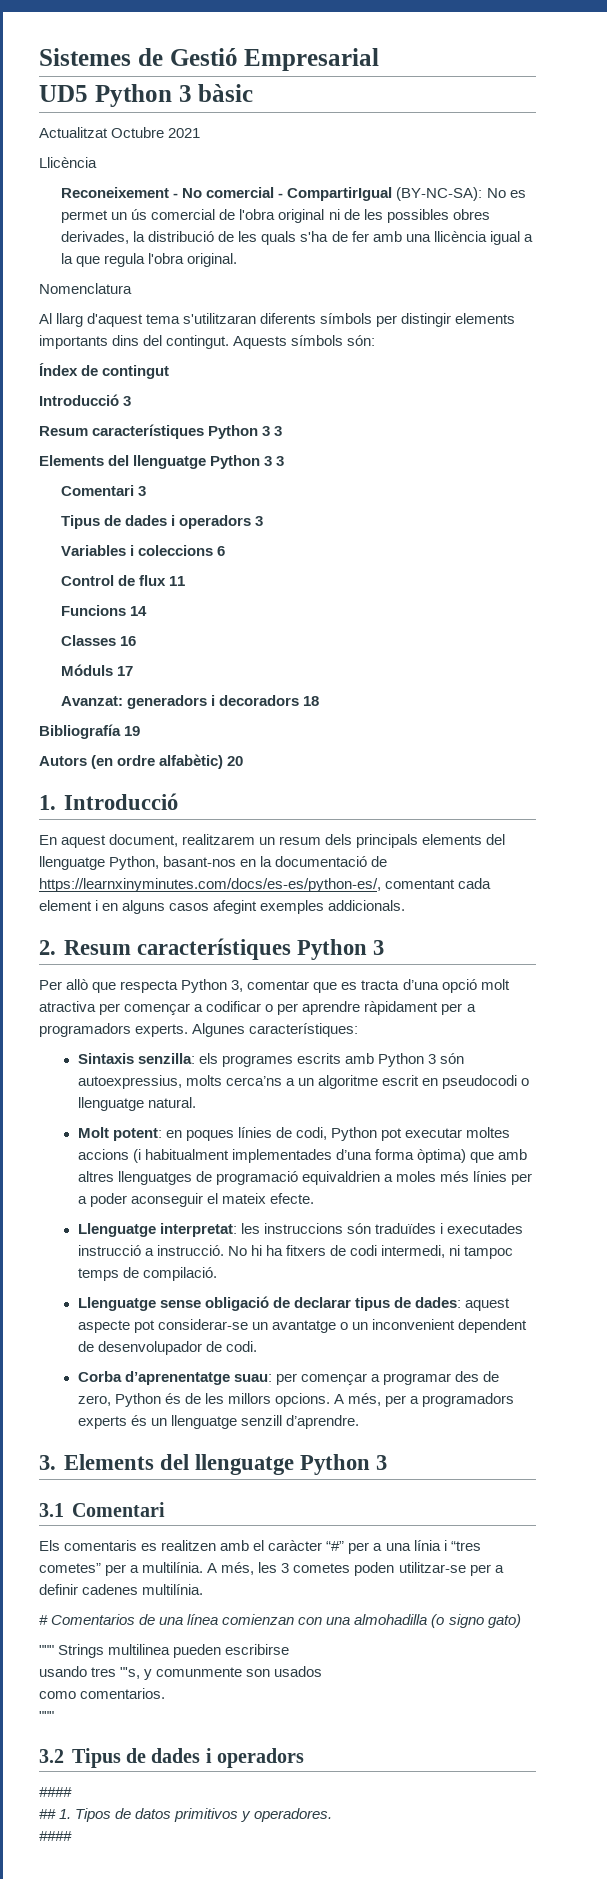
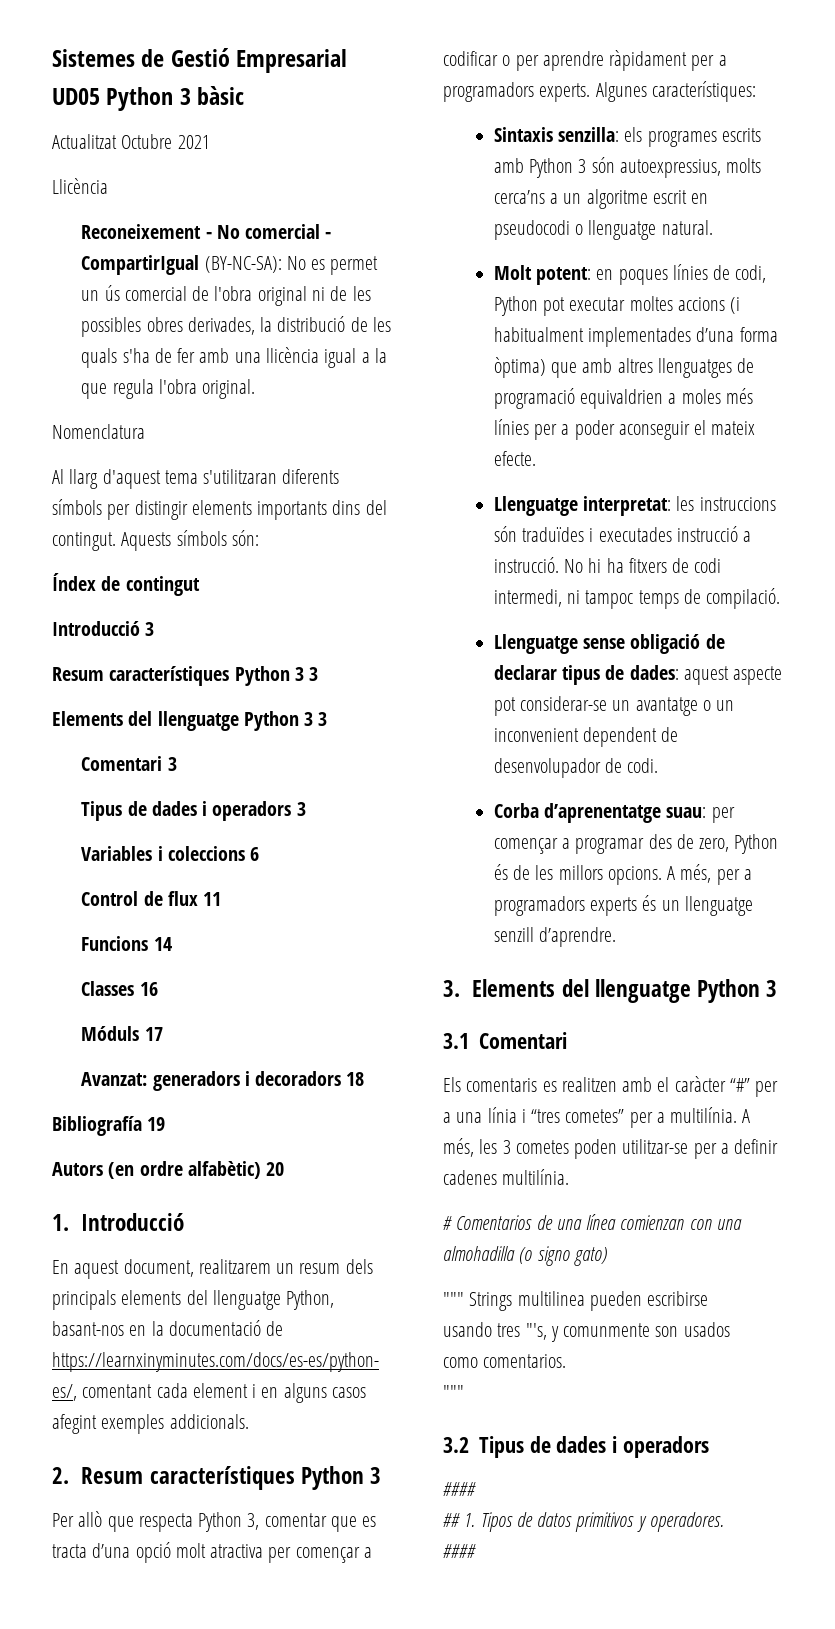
- UD5 Python 3 bàsic
+ UD05 Python 3 bàsic

